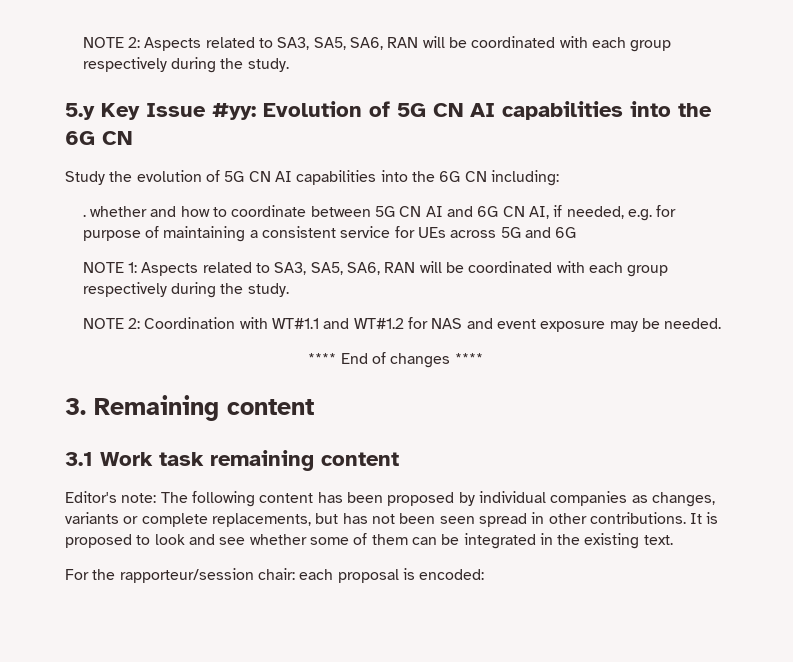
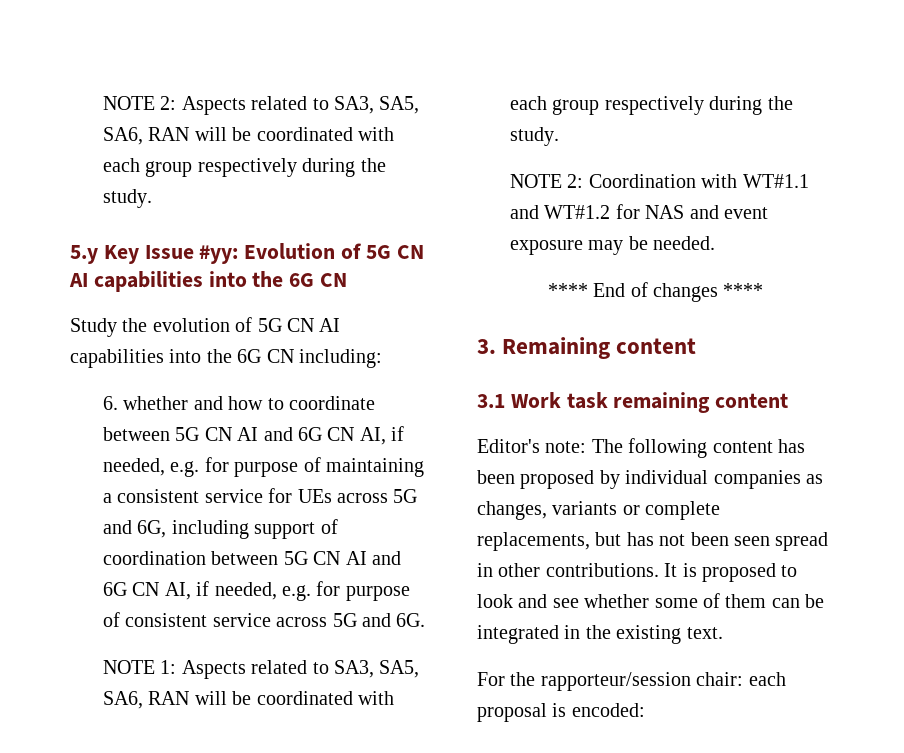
- . whether and how to coordinate between 5G CN AI and 6G CN AI, if needed, e.g. for purpose of maintaining a consistent service for UEs across 5G and 6G
+ 6. whether and how to coordinate between 5G CN AI and 6G CN AI, if needed, e.g. for purpose of maintaining a consistent service for UEs across 5G and 6G, including support of coordination between 5G CN AI and 6G CN AI, if needed, e.g. for purpose of consistent service across 5G and 6G.

